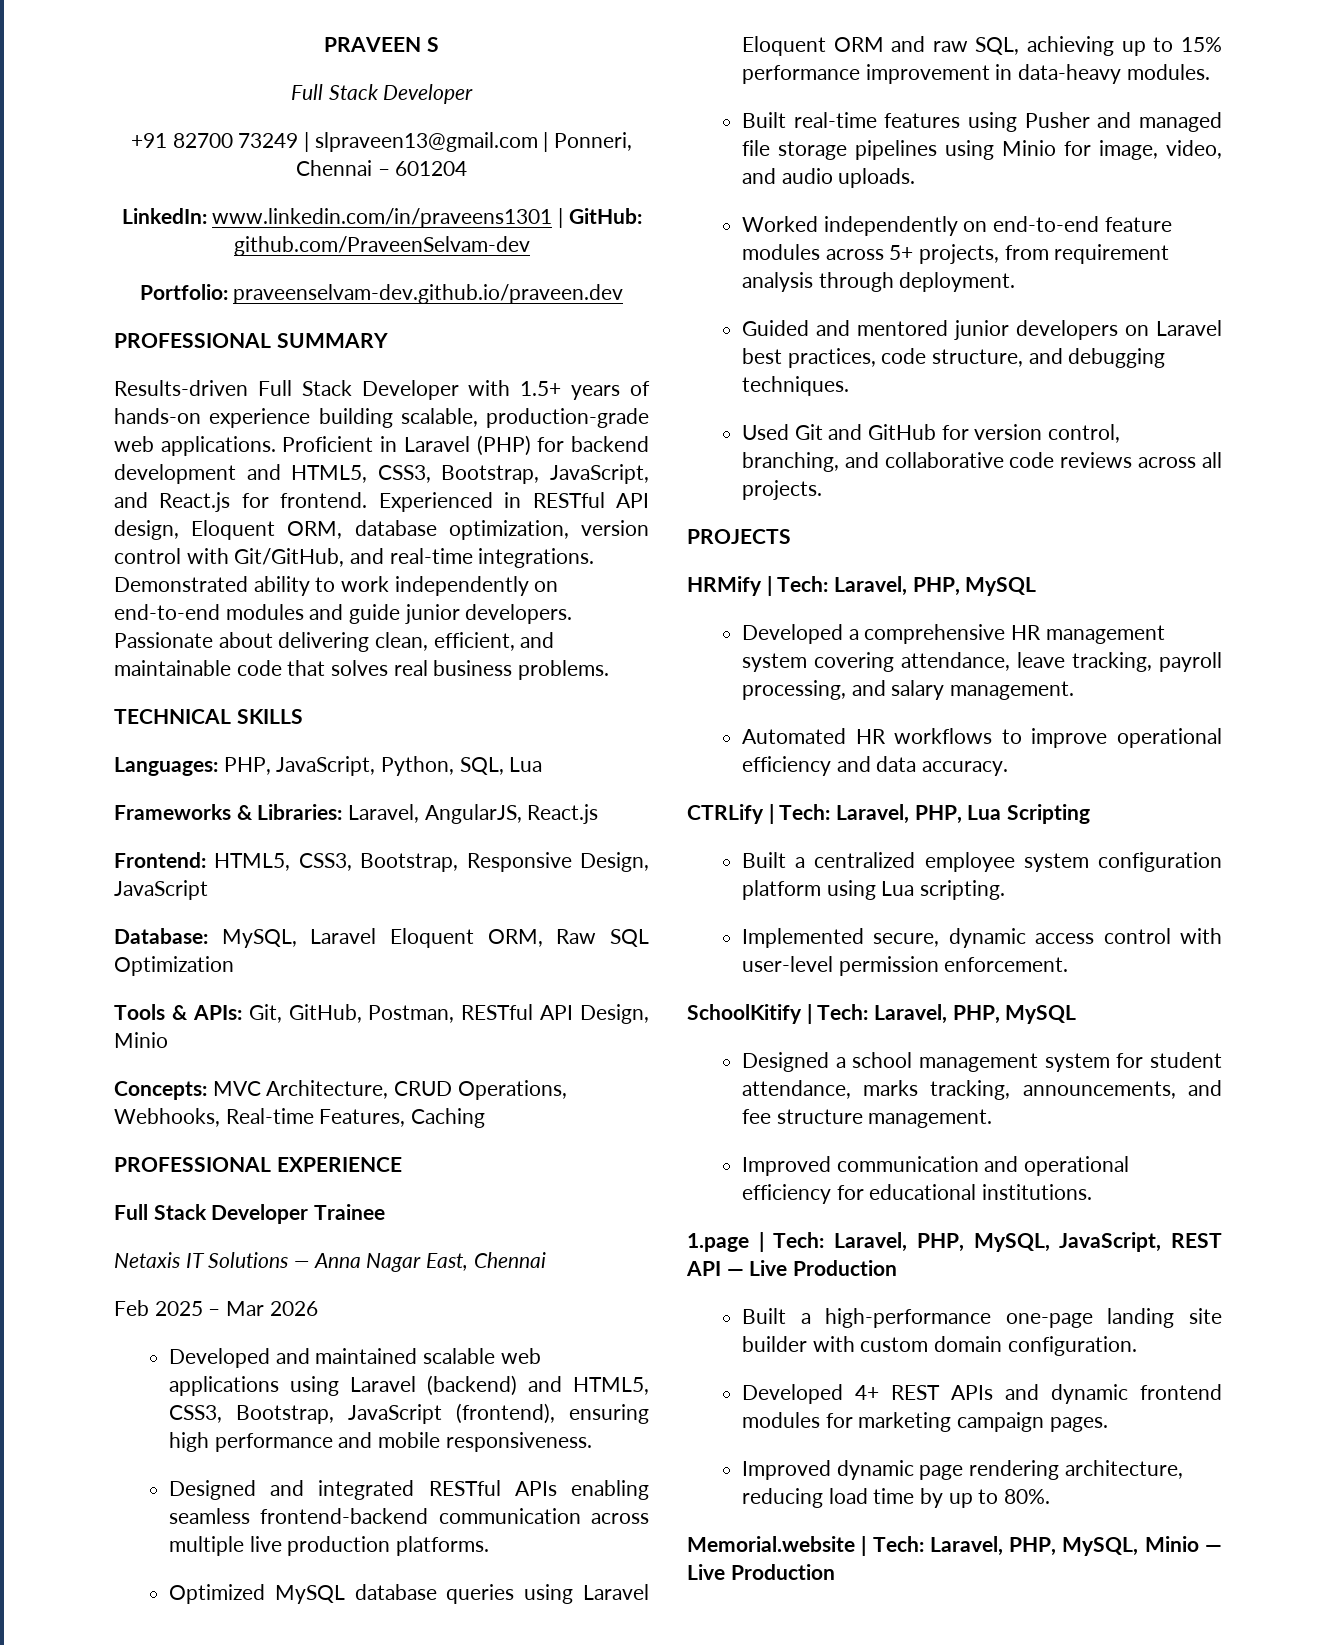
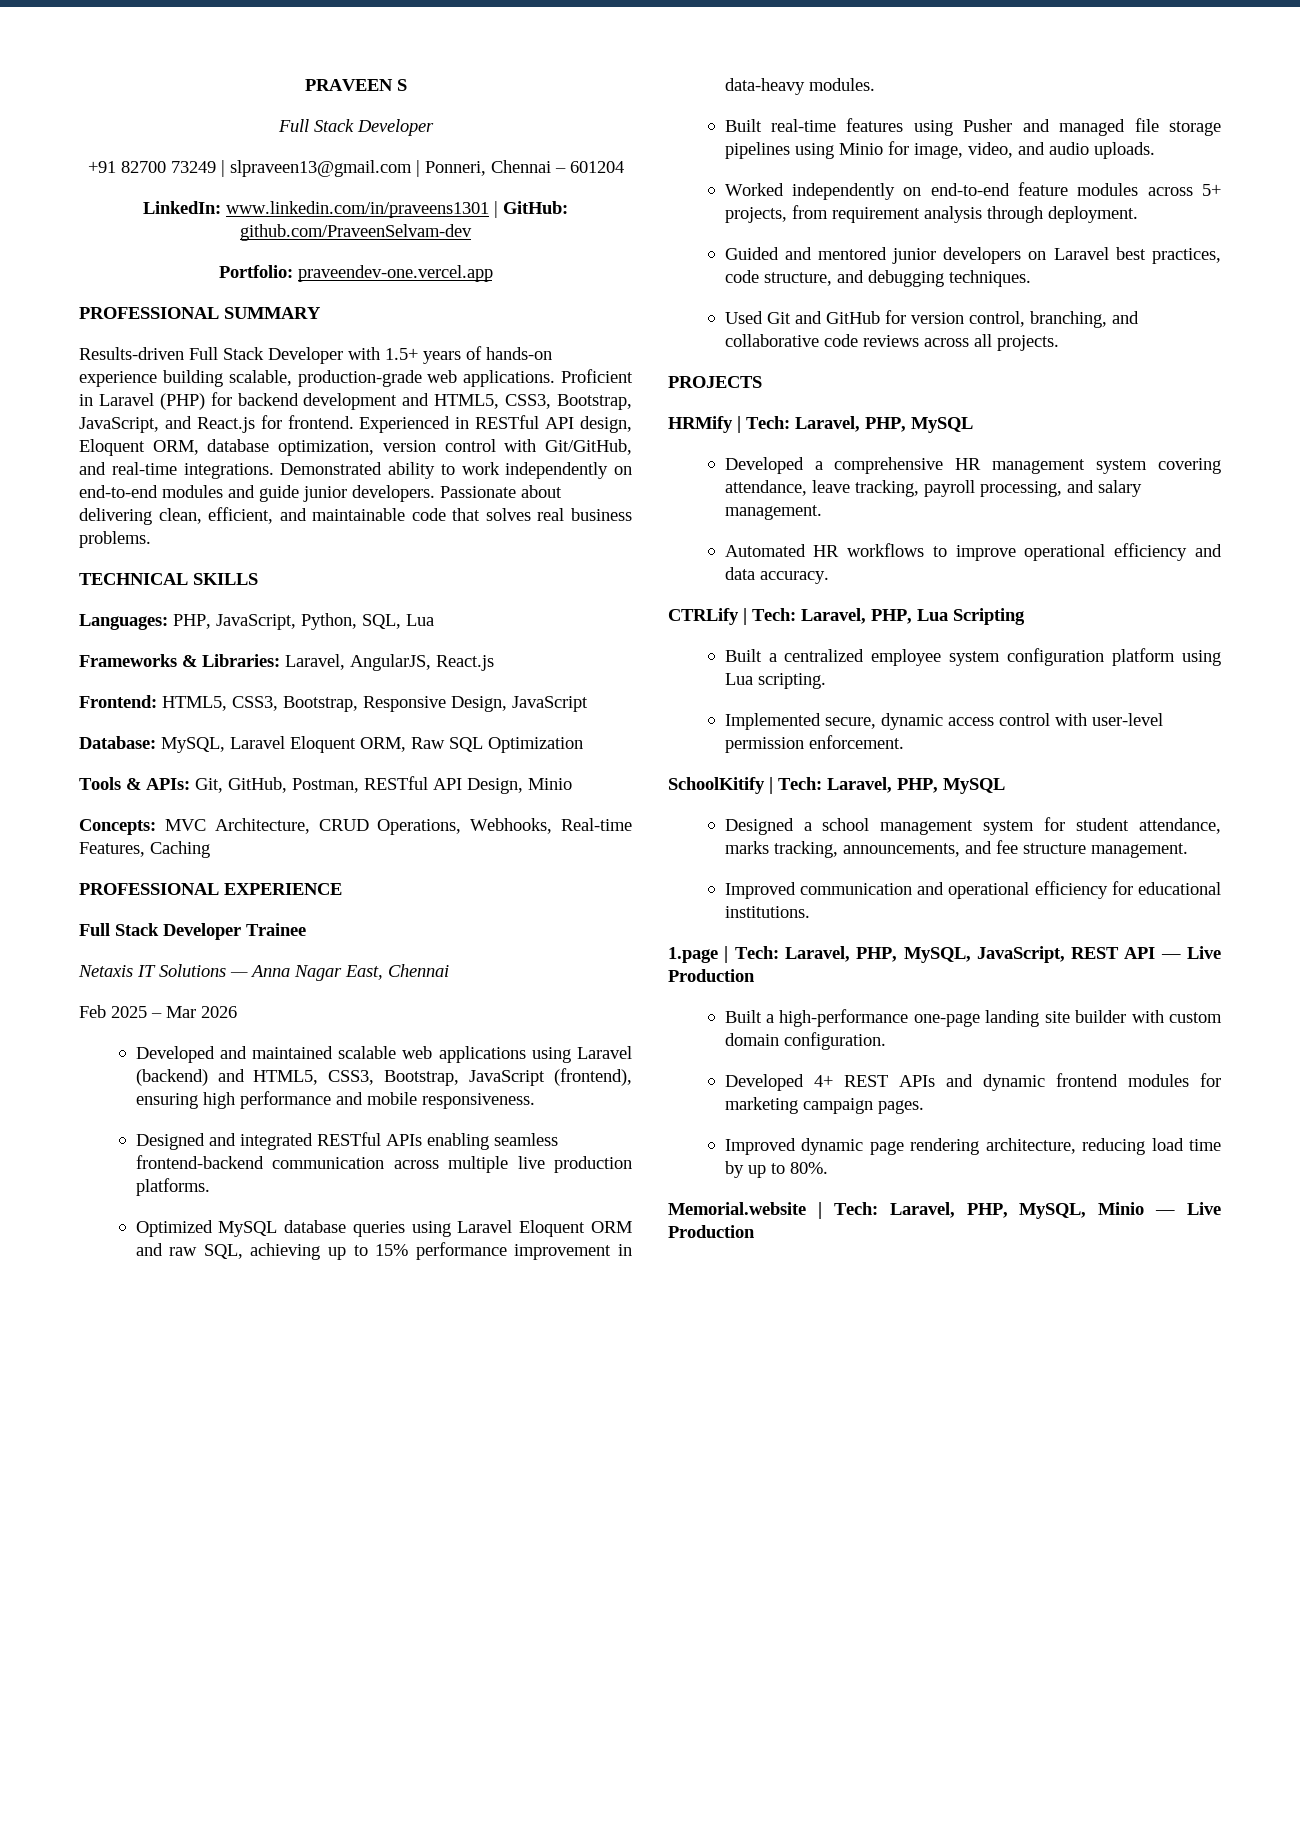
- Portfolio: praveenselvam-dev.github.io/praveen.dev
+ Portfolio: praveendev-one.vercel.app

